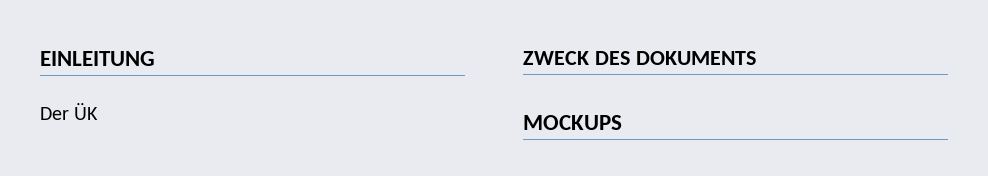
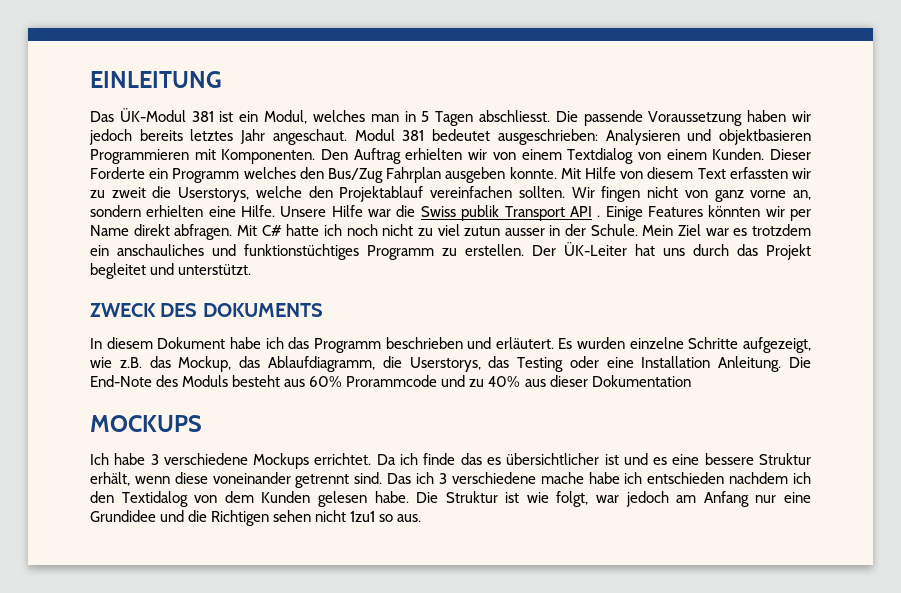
- Der ÜK
+ Das ÜK-Modul 381 ist ein Modul, welches man in 5 Tagen abschliesst. Die passende Voraussetzung haben wir jedoch bereits letztes Jahr angeschaut. Modul 381 bedeutet ausgeschrieben: Analysieren und objektbasieren Programmieren mit Komponenten. Den Auftrag erhielten wir von einem Textdialog von einem Kunden. Dieser Forderte ein Programm welches den Bus/Zug Fahrplan ausgeben konnte. Mit Hilfe von diesem Text erfassten wir zu zweit die Userstorys, welche den Projektablauf vereinfachen sollten. Wir fingen nicht von ganz vorne an, sondern erhielten eine Hilfe. Unsere Hilfe war die Swiss publik Transport API . Einige Features könnten wir per Name direkt abfragen. Mit C# hatte ich noch nicht zu viel zutun ausser in der Schule. Mein Ziel war es trotzdem ein anschauliches und funktionstüchtiges Programm zu erstellen. Der ÜK-Leiter hat uns durch das Projekt begleitet und unterstützt.
  ZWECK DES DOKUMENTS
+ In diesem Dokument habe ich das Programm beschrieben und erläutert. Es wurden einzelne Schritte aufgezeigt, wie z.B. das Mockup, das Ablaufdiagramm, die Userstorys, das Testing oder eine Installation Anleitung. Die End-Note des Moduls besteht aus 60% Prorammcode und zu 40% aus dieser Dokumentation
  MOCKUPS
+ Ich habe 3 verschiedene Mockups errichtet. Da ich finde das es übersichtlicher ist und es eine bessere Struktur erhält, wenn diese voneinander getrennt sind. Das ich 3 verschiedene mache habe ich entschieden nachdem ich den Textidalog von dem Kunden gelesen habe. Die Struktur ist wie folgt, war jedoch am Anfang nur eine Grundidee und die Richtigen sehen nicht 1zu1 so aus.

